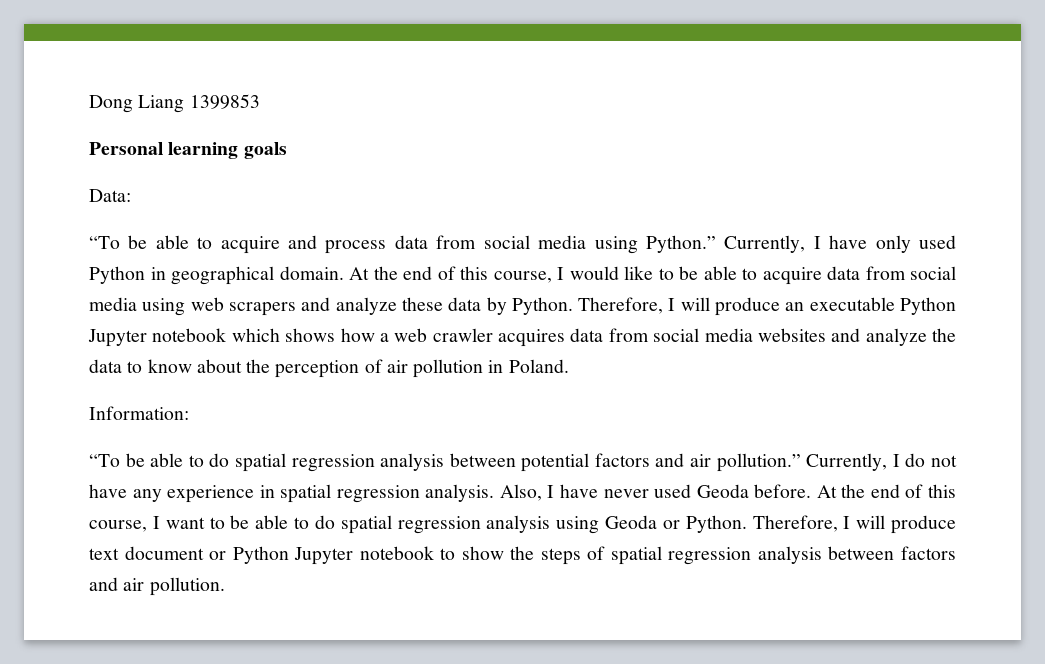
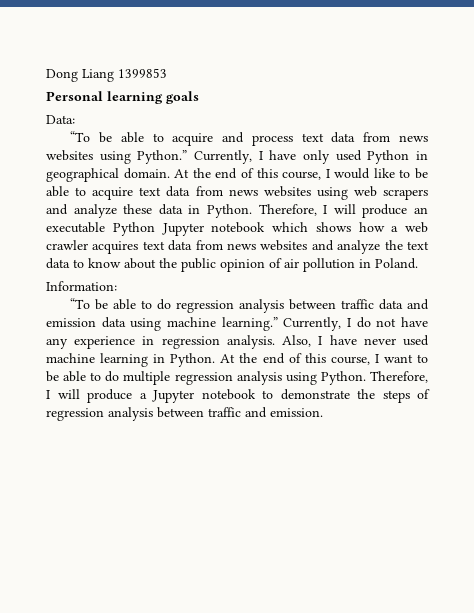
- “To be able to acquire and process data from social media using Python.”
+ “To be able to acquire and process text data from news websites using Python.”
- At the end of this course, I would like to be able to acquire data from social media using web scrapers and analyze these data by Python.
+ At the end of this course, I would like to be able to acquire text data from news websites using web scrapers and analyze these data in Python.
- Therefore, I will produce an executable Python Jupyter notebook which shows how a web crawler acquires data from social media websites and analyze the data to know about the perception of air pollution in Poland.
+ Therefore, I will produce an executable Python Jupyter notebook which shows how a web crawler acquires text data from news websites and analyze the text data to know about the public opinion of air pollution in Poland.
- “To be able to do spatial regression analysis between potential factors and air pollution.”
+ “To be able to do regression analysis between traffic data and emission data using machine learning.”
- Currently, I do not have any experience in spatial regression analysis.
+ Currently, I do not have any experience in regression analysis.
- Also, I have never used Geoda before.
+ Also, I have never used machine learning in Python.
- At the end of this course, I want to be able to do spatial regression analysis using Geoda or Python. Therefore, I will produce text document or Python Jupyter notebook to show the steps of spatial regression analysis between factors and air pollution.
+ At the end of this course, I want to be able to do multiple regression analysis using Python. Therefore, I will produce a Jupyter notebook to demonstrate the steps of regression analysis between traffic and emission.

